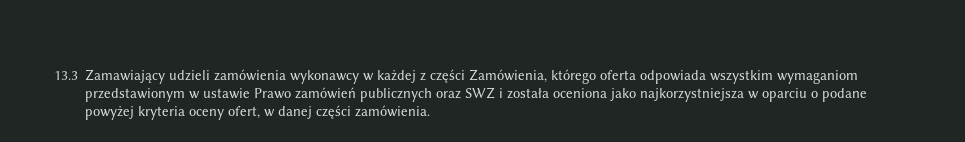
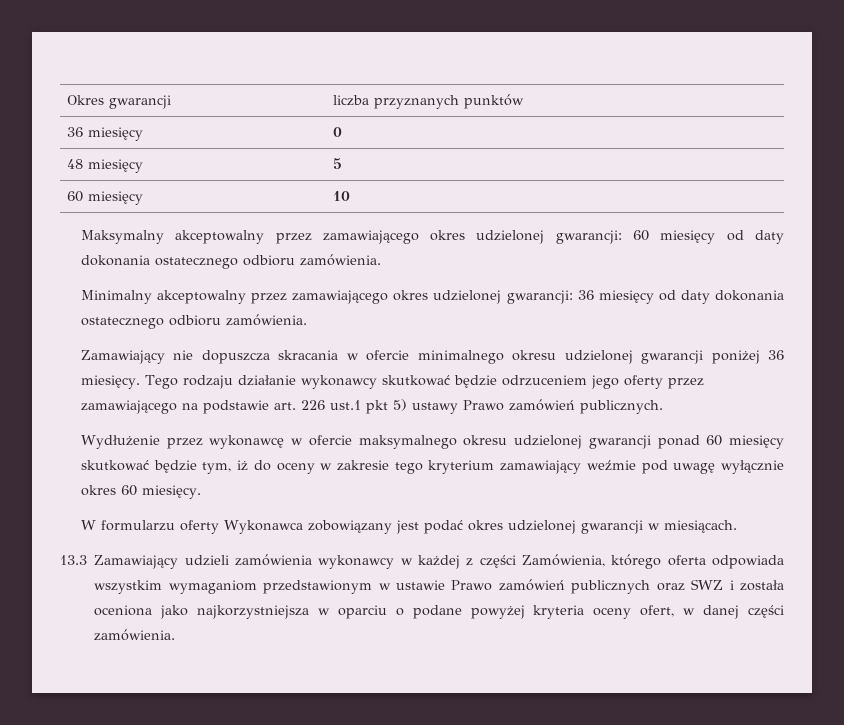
+ Okres gwarancji | liczba przyznanych punktów
+ 36 miesięcy | 0
+ 48 miesięcy | 5
+ 60 miesięcy | 10
+ Maksymalny akceptowalny przez zamawiającego okres udzielonej gwarancji: 60 miesięcy od daty dokonania ostatecznego odbioru zamówienia.
+ Minimalny akceptowalny przez zamawiającego okres udzielonej gwarancji: 36 miesięcy od daty dokonania ostatecznego odbioru zamówienia.
+ Zamawiający nie dopuszcza skracania w ofercie minimalnego okresu udzielonej gwarancji poniżej 36 miesięcy. Tego rodzaju działanie wykonawcy skutkować będzie odrzuceniem jego oferty przez zamawiającego na podstawie art. 226 ust.1 pkt 5) ustawy Prawo zamówień publicznych.
+ Wydłużenie przez wykonawcę w ofercie maksymalnego okresu udzielonej gwarancji ponad 60 miesięcy skutkować będzie tym, iż do oceny w zakresie tego kryterium zamawiający weźmie pod uwagę wyłącznie okres 60 miesięcy.
+ W formularzu oferty Wykonawca zobowiązany jest podać okres udzielonej gwarancji w miesiącach.

